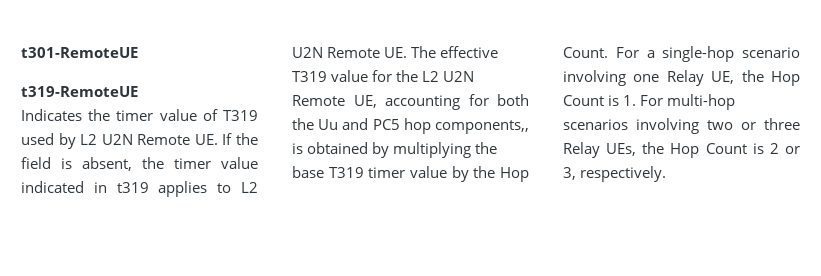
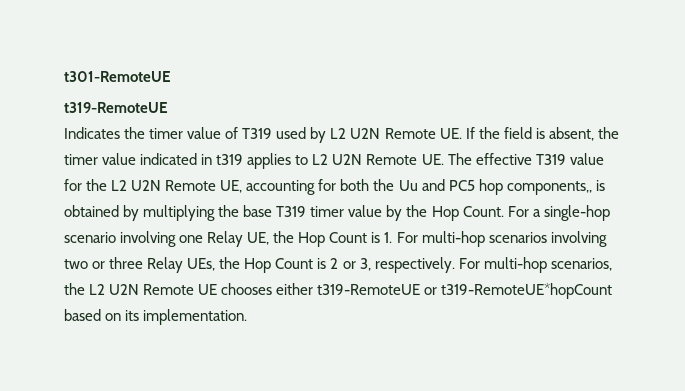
+ For multi-hop scenarios, the L2 U2N Remote UE chooses either t319-RemoteUE or t319-RemoteUE*hopCount based on its implementation.

